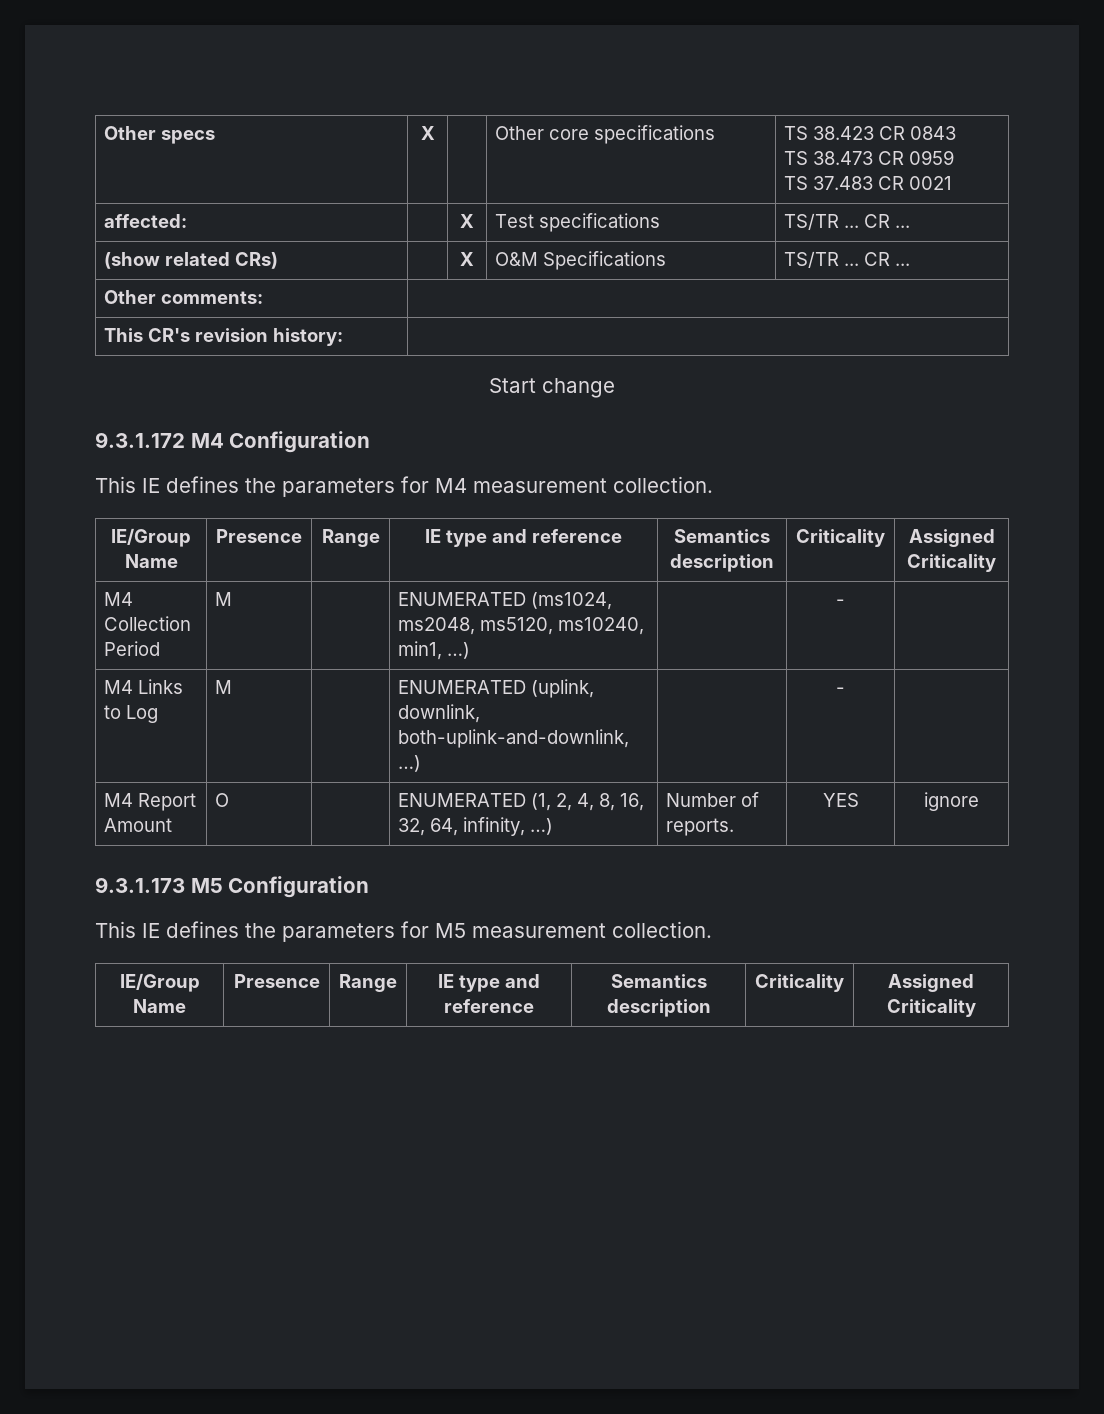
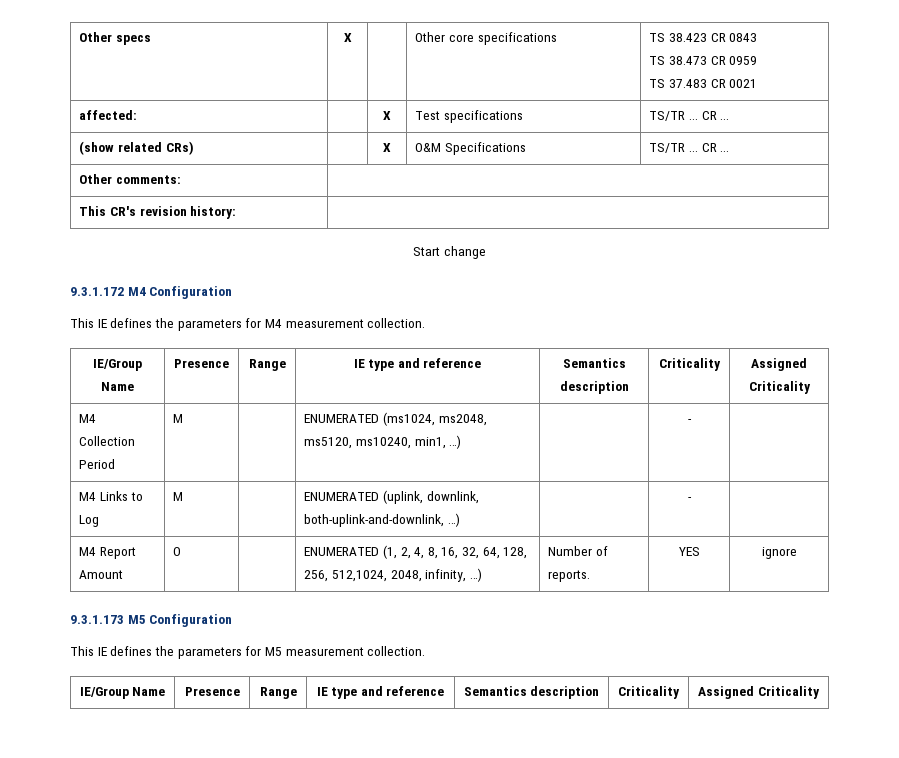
- M4 Report Amount | O | | ENUMERATED (1, 2, 4, 8, 16, 32, 64, infinity, …) | Number of reports. | YES | ignore
+ M4 Report Amount | O | | ENUMERATED (1, 2, 4, 8, 16, 32, 64, 128, 256, 512,1024, 2048, infinity, …) | Number of reports. | YES | ignore

